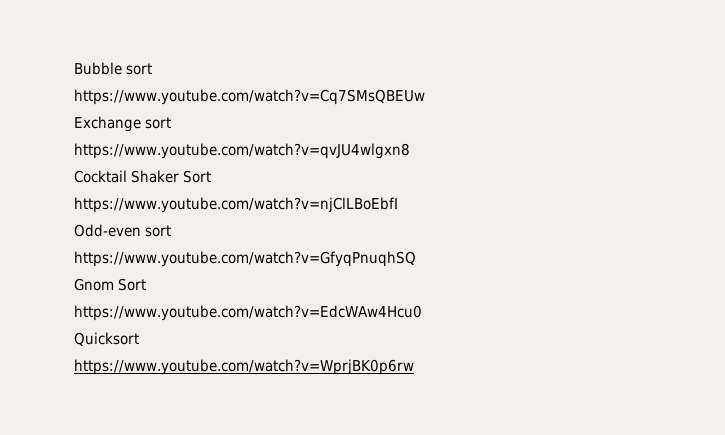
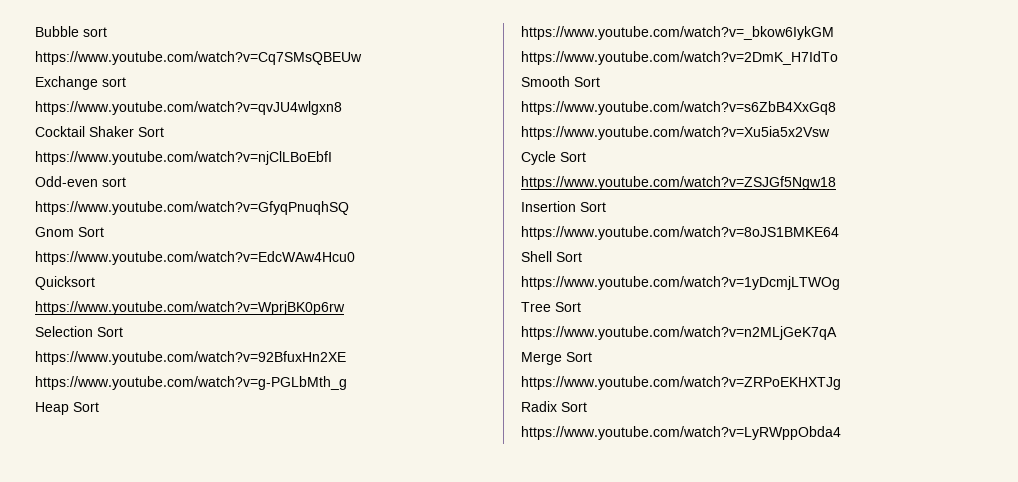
+ Selection Sort
+ https://www.youtube.com/watch?v=92BfuxHn2XE
+ https://www.youtube.com/watch?v=g-PGLbMth_g
+ Heap Sort
+ https://www.youtube.com/watch?v=_bkow6IykGM
+ https://www.youtube.com/watch?v=2DmK_H7IdTo
+ Smooth Sort
+ https://www.youtube.com/watch?v=s6ZbB4XxGq8
+ https://www.youtube.com/watch?v=Xu5ia5x2Vsw
+ Cycle Sort
+ https://www.youtube.com/watch?v=ZSJGf5Ngw18
+ Insertion Sort
+ https://www.youtube.com/watch?v=8oJS1BMKE64
+ Shell Sort
+ https://www.youtube.com/watch?v=1yDcmjLTWOg
+ Tree Sort
+ https://www.youtube.com/watch?v=n2MLjGeK7qA
+ Merge Sort
+ https://www.youtube.com/watch?v=ZRPoEKHXTJg
+ Radix Sort
+ https://www.youtube.com/watch?v=LyRWppObda4

